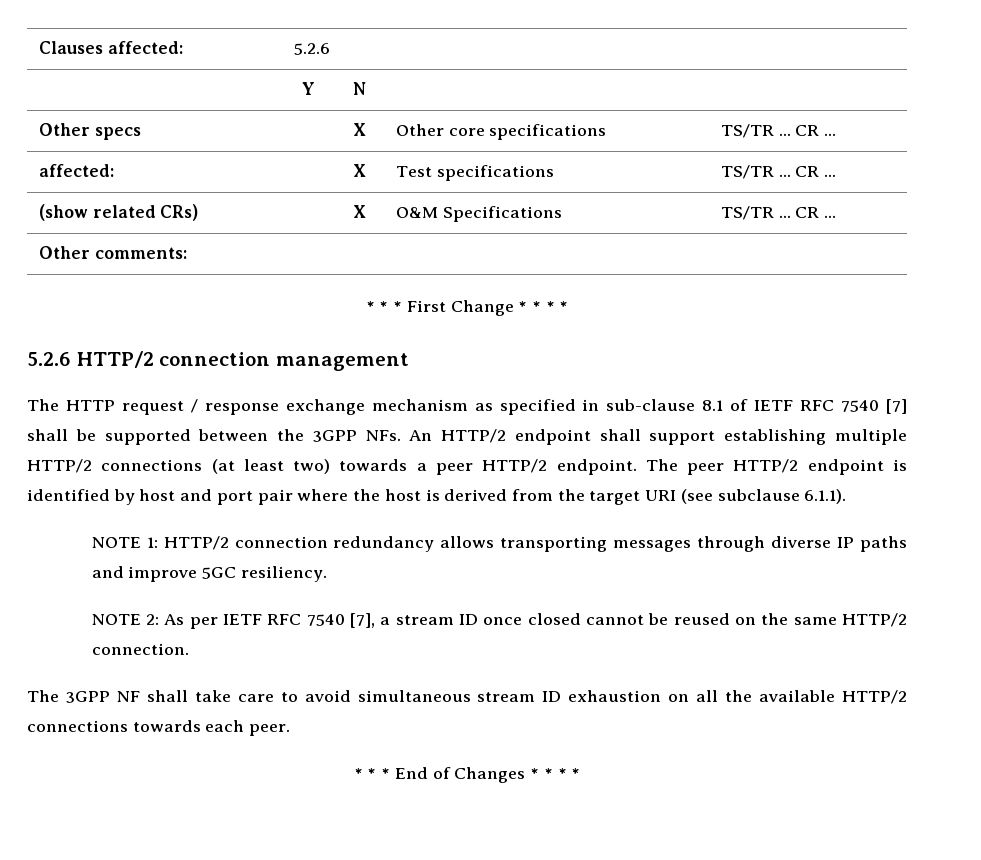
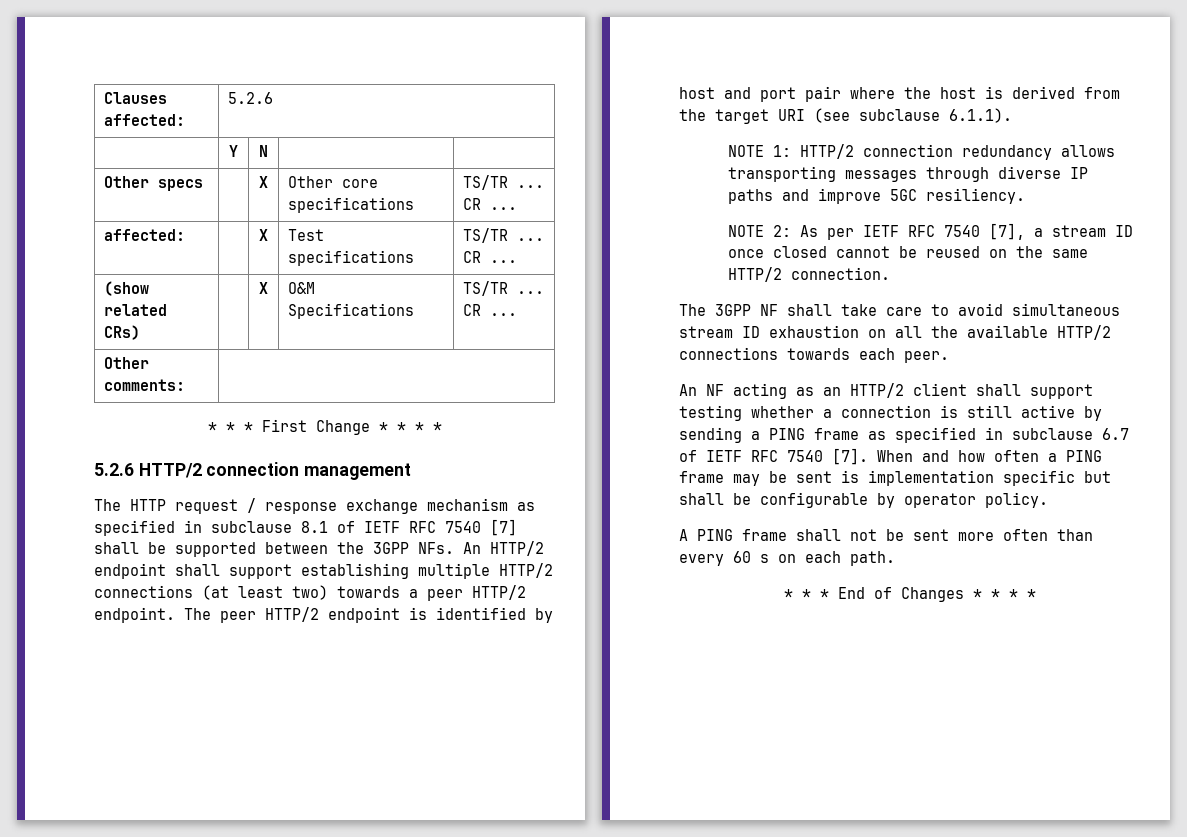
- The HTTP request / response exchange mechanism as specified in sub-clause 8.1 of IETF RFC 7540 [7] shall be supported between the 3GPP NFs. An HTTP/2 endpoint shall support establishing multiple HTTP/2 connections (at least two) towards a peer HTTP/2 endpoint.
+ The HTTP request / response exchange mechanism as specified in subclause 8.1 of IETF RFC 7540 [7] shall be supported between the 3GPP NFs. An HTTP/2 endpoint shall support establishing multiple HTTP/2 connections (at least two) towards a peer HTTP/2 endpoint.
+ An NF acting as an HTTP/2 client shall support testing whether a connection is still active by sending a PING frame as specified in subclause 6.7 of IETF RFC 7540 [7]. When and how often a PING frame may be sent is implementation specific but shall be configurable by operator policy.
+ A PING frame shall not be sent more often than every 60 s on each path.

